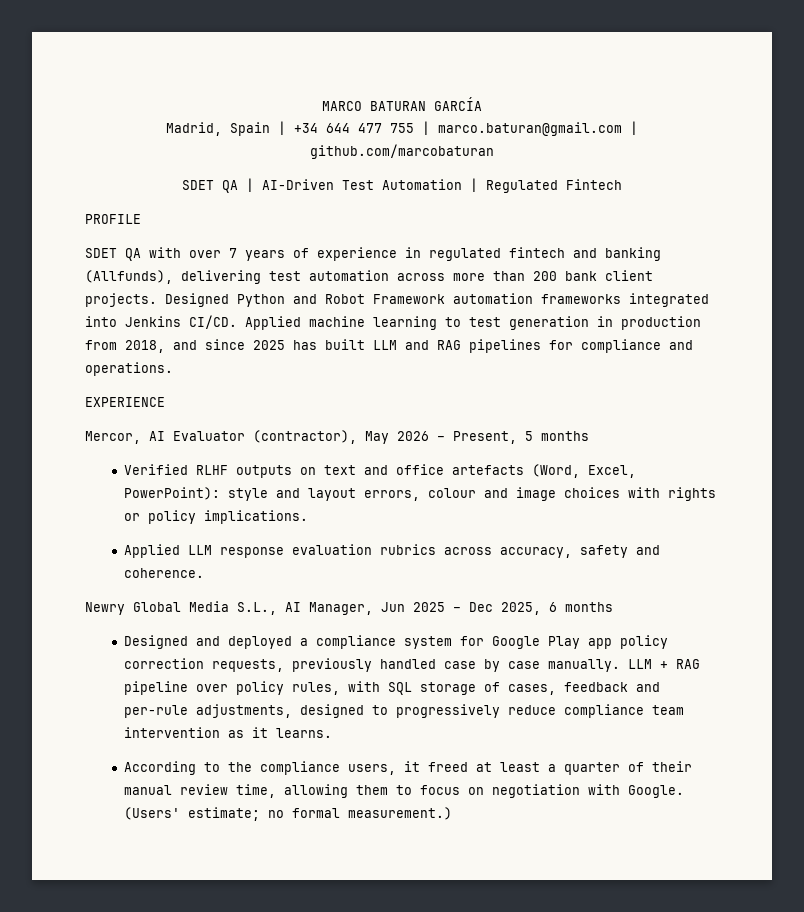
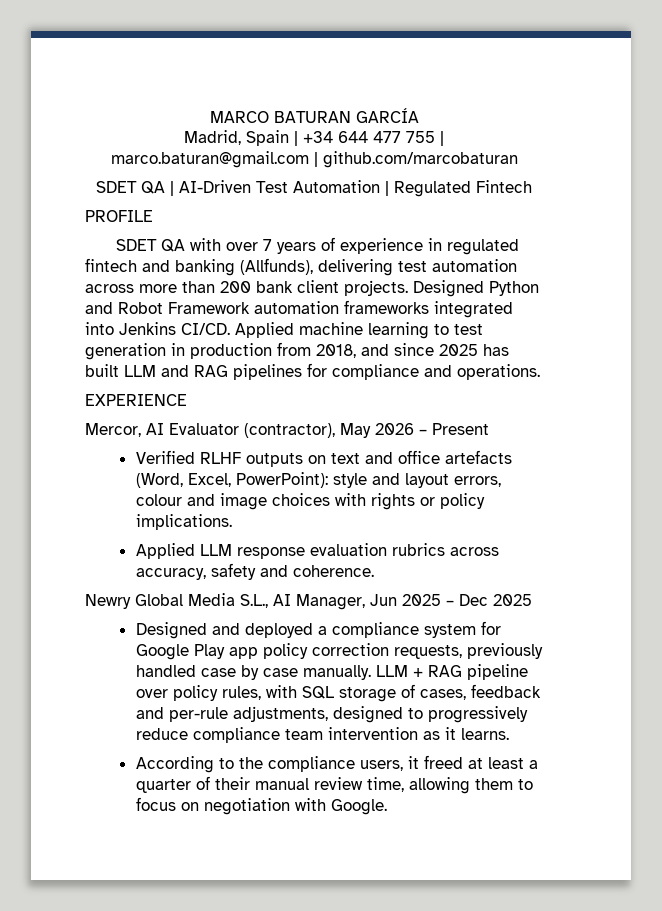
- Mercor, AI Evaluator (contractor), May 2026 – Present, 5 months
+ Mercor, AI Evaluator (contractor), May 2026 – Present
- Newry Global Media S.L., AI Manager, Jun 2025 – Dec 2025, 6 months
+ Newry Global Media S.L., AI Manager, Jun 2025 – Dec 2025
- (Users' estimate; no formal measurement.)

